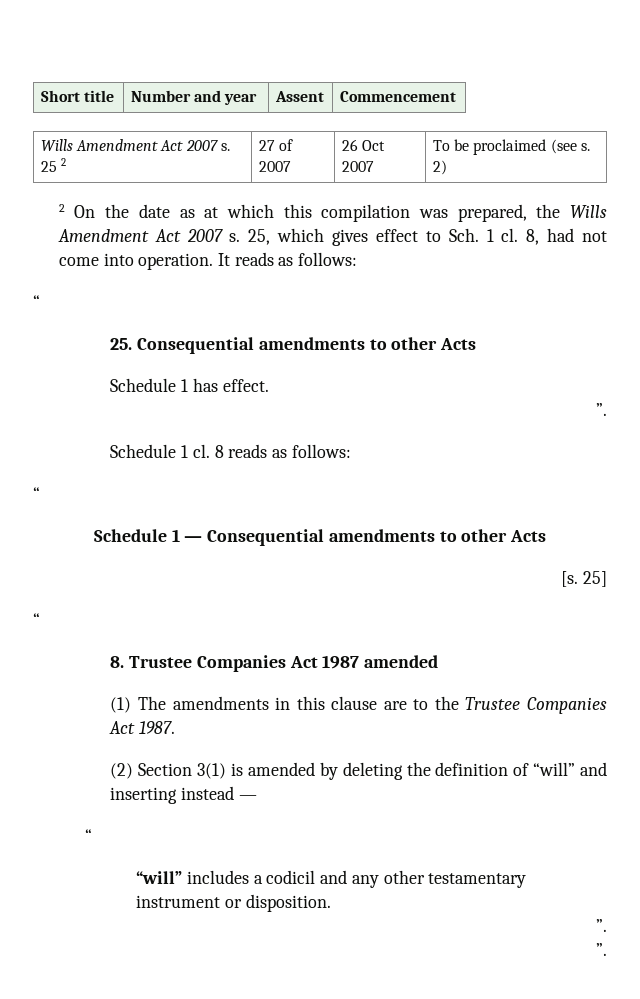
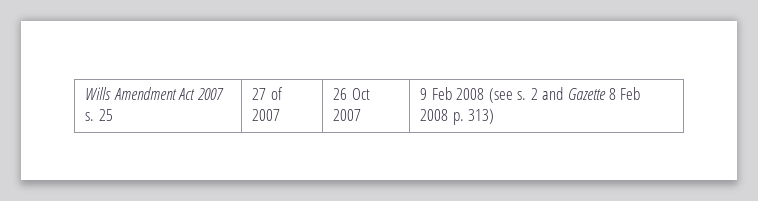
- Short title | Number and year | Assent | Commencement
- Wills Amendment Act 2007 s. 25 2 | 27 of 2007 | 26 Oct 2007 | To be proclaimed (see s. 2)
- 2 On the date as at which this compilation was prepared, the Wills Amendment Act 2007 s. 25, which gives effect to Sch. 1 cl. 8, had not come into operation. It reads as follows:
- “
- 25. Consequential amendments to other Acts
- Schedule 1 has effect.
- ”.
- Schedule 1 cl. 8 reads as follows:
- “
- Schedule 1 — Consequential amendments to other Acts
- [s. 25]
- “
- 8. Trustee Companies Act 1987 amended
- (1) The amendments in this clause are to the Trustee Companies Act 1987.
- (2) Section 3(1) is amended by deleting the definition of “will” and inserting instead —
- “
- “will” includes a codicil and any other testamentary instrument or disposition.
- ”.
- ”.
+ Wills Amendment Act 2007 s. 25 | 27 of 2007 | 26 Oct 2007 | 9 Feb 2008 (see s. 2 and Gazette 8 Feb 2008 p. 313)

